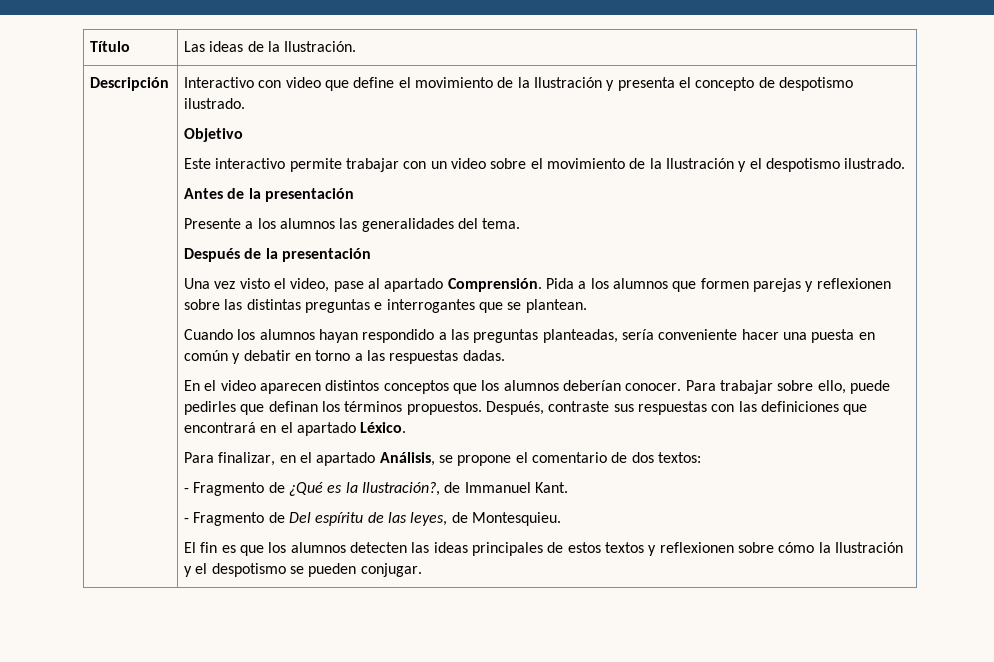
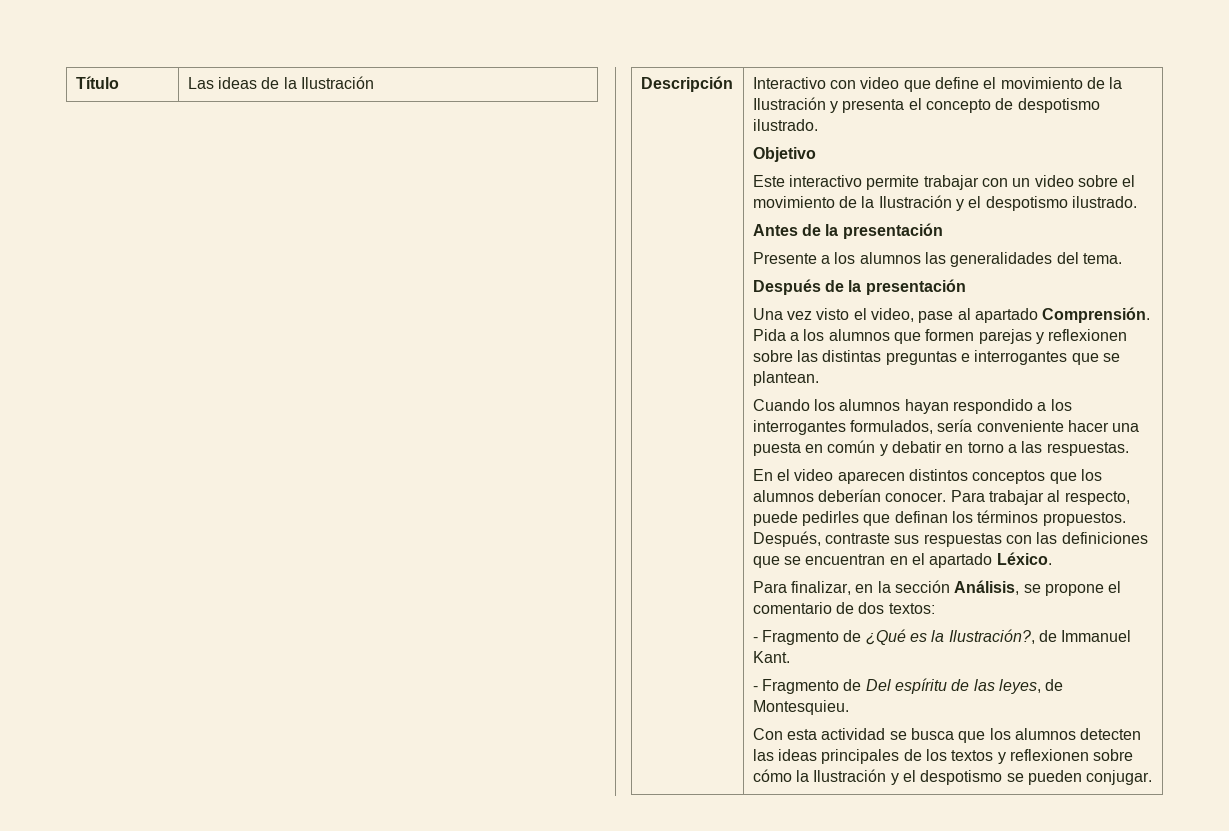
- Título | Las ideas de la Ilustración.
+ Título | Las ideas de la Ilustración
- Cuando los alumnos hayan respondido a las preguntas planteadas, sería conveniente hacer una puesta en común y debatir en torno a las respuestas dadas.
+ Cuando los alumnos hayan respondido a los interrogantes formulados, sería conveniente hacer una puesta en común y debatir en torno a las respuestas.
- Para trabajar sobre ello, puede pedirles que definan los términos propuestos.
+ Para trabajar al respecto, puede pedirles que definan los términos propuestos.
- Después, contraste sus respuestas con las definiciones que encontrará en el apartado Léxico.
+ Después, contraste sus respuestas con las definiciones que se encuentran en el apartado Léxico.
- Para finalizar, en el apartado Análisis, se propone el comentario de dos textos:
+ Para finalizar, en la sección Análisis, se propone el comentario de dos textos:
- El fin es que los alumnos detecten las ideas principales de estos textos y reflexionen sobre cómo la Ilustración y el despotismo se pueden conjugar.
+ Con esta actividad se busca que los alumnos detecten las ideas principales de los textos y reflexionen sobre cómo la Ilustración y el despotismo se pueden conjugar.

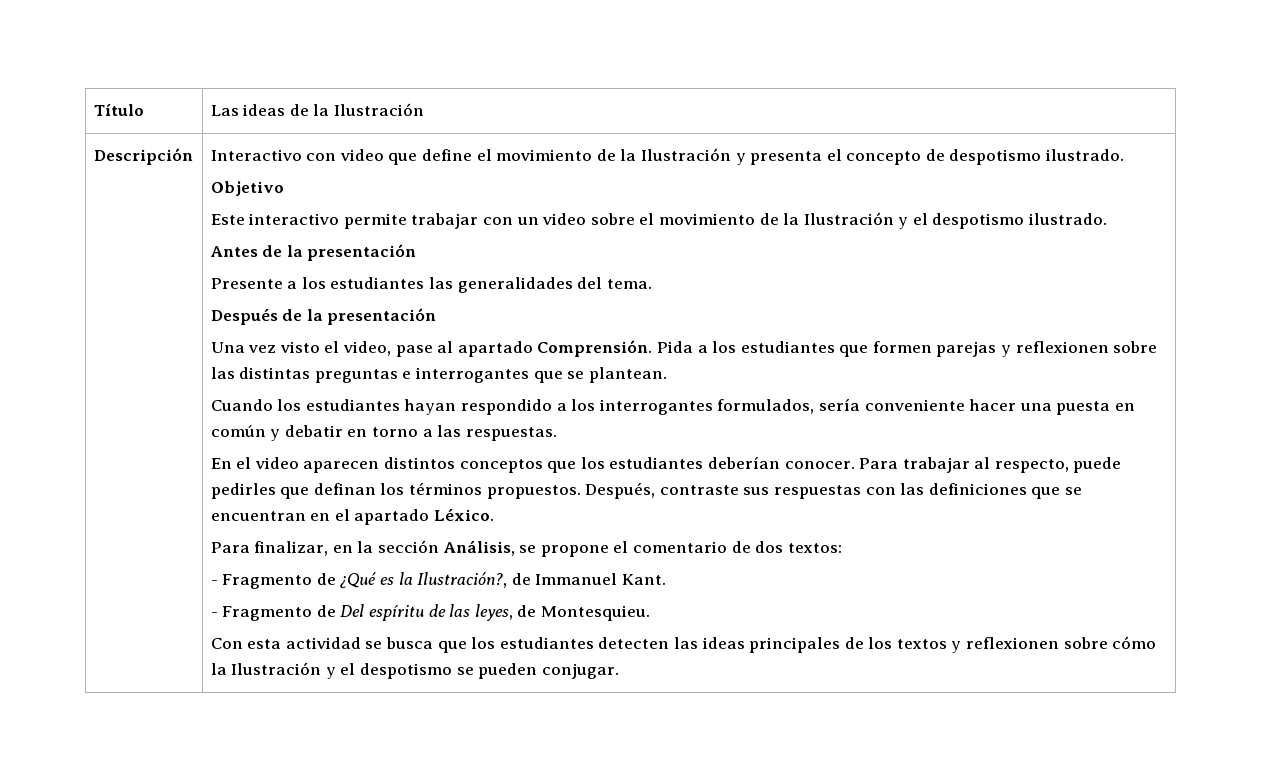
- Presente a los alumnos las generalidades del tema.
+ Presente a los estudiantes las generalidades del tema.
- Pida a los alumnos que formen parejas y reflexionen sobre las distintas preguntas e interrogantes que se plantean.
+ Pida a los estudiantes que formen parejas y reflexionen sobre las distintas preguntas e interrogantes que se plantean.
- Cuando los alumnos hayan respondido a los interrogantes formulados, sería conveniente hacer una puesta en común y debatir en torno a las respuestas.
+ Cuando los estudiantes hayan respondido a los interrogantes formulados, sería conveniente hacer una puesta en común y debatir en torno a las respuestas.
- En el video aparecen distintos conceptos que los alumnos deberían conocer.
+ En el video aparecen distintos conceptos que los estudiantes deberían conocer.
- Con esta actividad se busca que los alumnos detecten las ideas principales de los textos y reflexionen sobre cómo la Ilustración y el despotismo se pueden conjugar.
+ Con esta actividad se busca que los estudiantes detecten las ideas principales de los textos y reflexionen sobre cómo la Ilustración y el despotismo se pueden conjugar.

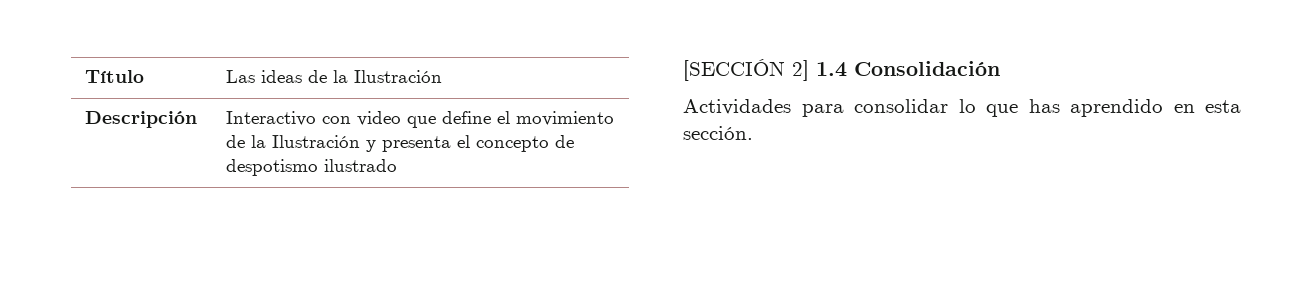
- Interactivo con video que define el movimiento de la Ilustración y presenta el concepto de despotismo ilustrado.
- Objetivo
- Este interactivo permite trabajar con un video sobre el movimiento de la Ilustración y el despotismo ilustrado.
- Antes de la presentación
- Presente a los estudiantes las generalidades del tema.
- Después de la presentación
- Una vez visto el video, pase al apartado Comprensión. Pida a los estudiantes que formen parejas y reflexionen sobre las distintas preguntas e interrogantes que se plantean.
- Cuando los estudiantes hayan respondido a los interrogantes formulados, sería conveniente hacer una puesta en común y debatir en torno a las respuestas.
- En el video aparecen distintos conceptos que los estudiantes deberían conocer. Para trabajar al respecto, puede pedirles que definan los términos propuestos. Después, contraste sus respuestas con las definiciones que se encuentran en el apartado Léxico.
- Para finalizar, en la sección Análisis, se propone el comentario de dos textos:
- - Fragmento de ¿Qué es la Ilustración?, de Immanuel Kant.
- - Fragmento de Del espíritu de las leyes, de Montesquieu.
- Con esta actividad se busca que los estudiantes detecten las ideas principales de los textos y reflexionen sobre cómo la Ilustración y el despotismo se pueden conjugar.
+ Interactivo con video que define el movimiento de la Ilustración y presenta el concepto de despotismo ilustrado
+ [SECCIÓN 2] 1.4 Consolidación
+ Actividades para consolidar lo que has aprendido en esta sección.

